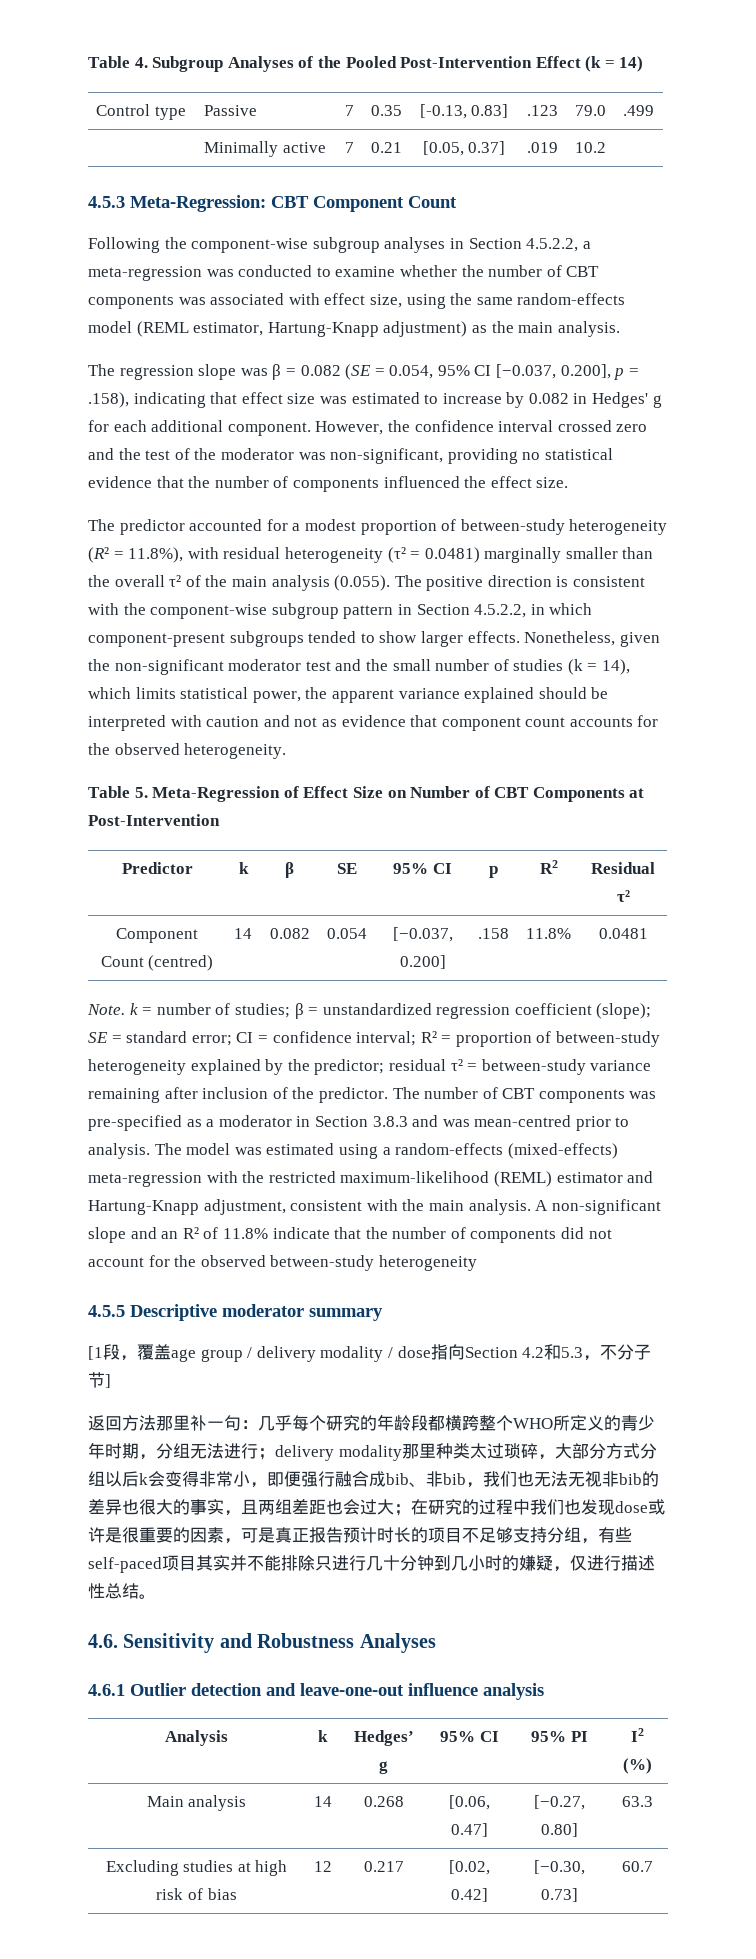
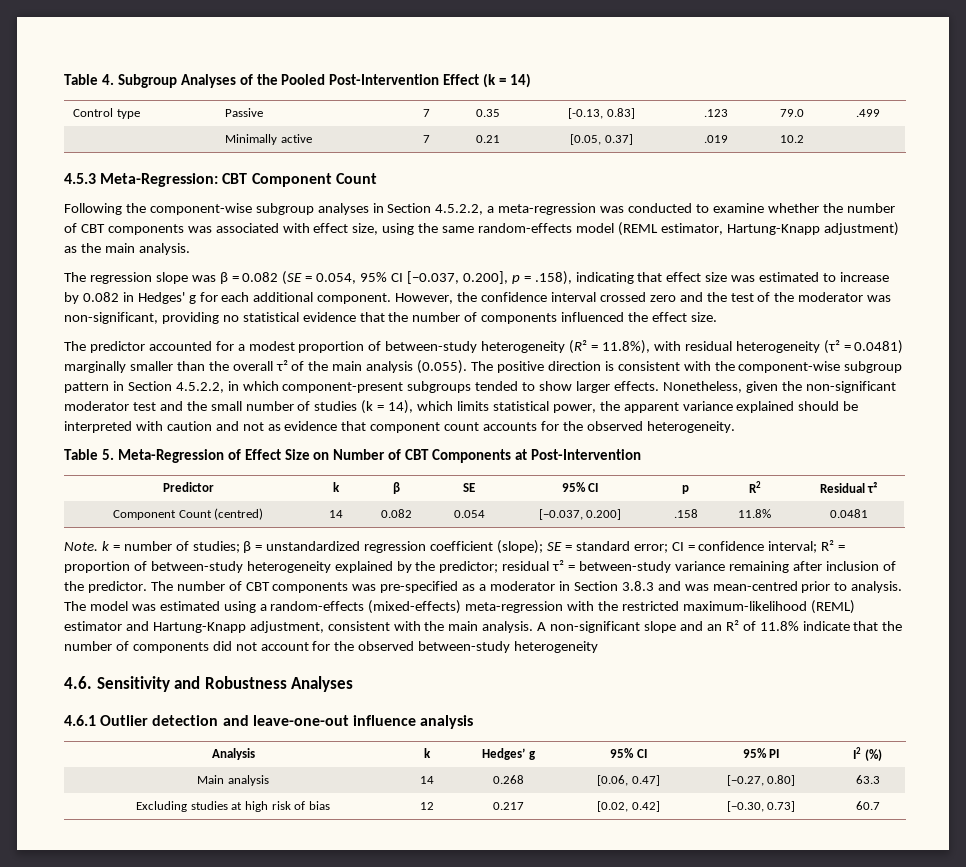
- 4.5.5 Descriptive moderator summary
- [1段，覆盖age group / delivery modality / dose指向Section 4.2和5.3，不分子节]
- 返回方法那里补一句：几乎每个研究的年龄段都横跨整个WHO所定义的青少年时期，分组无法进行；delivery modality那里种类太过琐碎，大部分方式分组以后k会变得非常小，即便强行融合成bib、非bib，我们也无法无视非bib的差异也很大的事实，且两组差距也会过大；在研究的过程中我们也发现dose或许是很重要的因素，可是真正报告预计时长的项目不足够支持分组，有些self-paced项目其实并不能排除只进行几十分钟到几小时的嫌疑，仅进行描述性总结。

